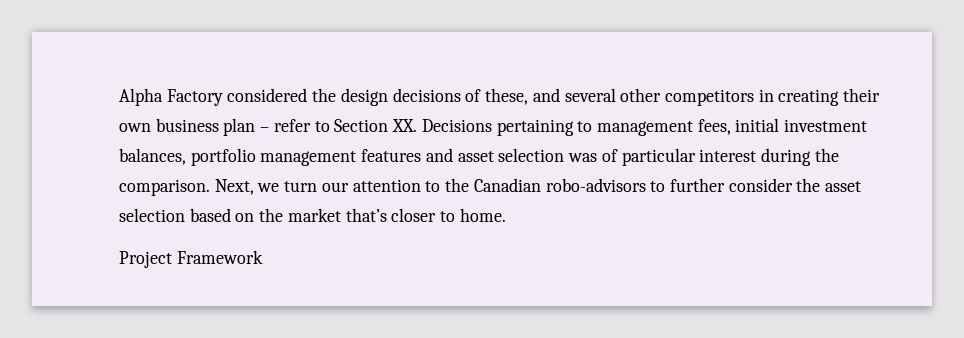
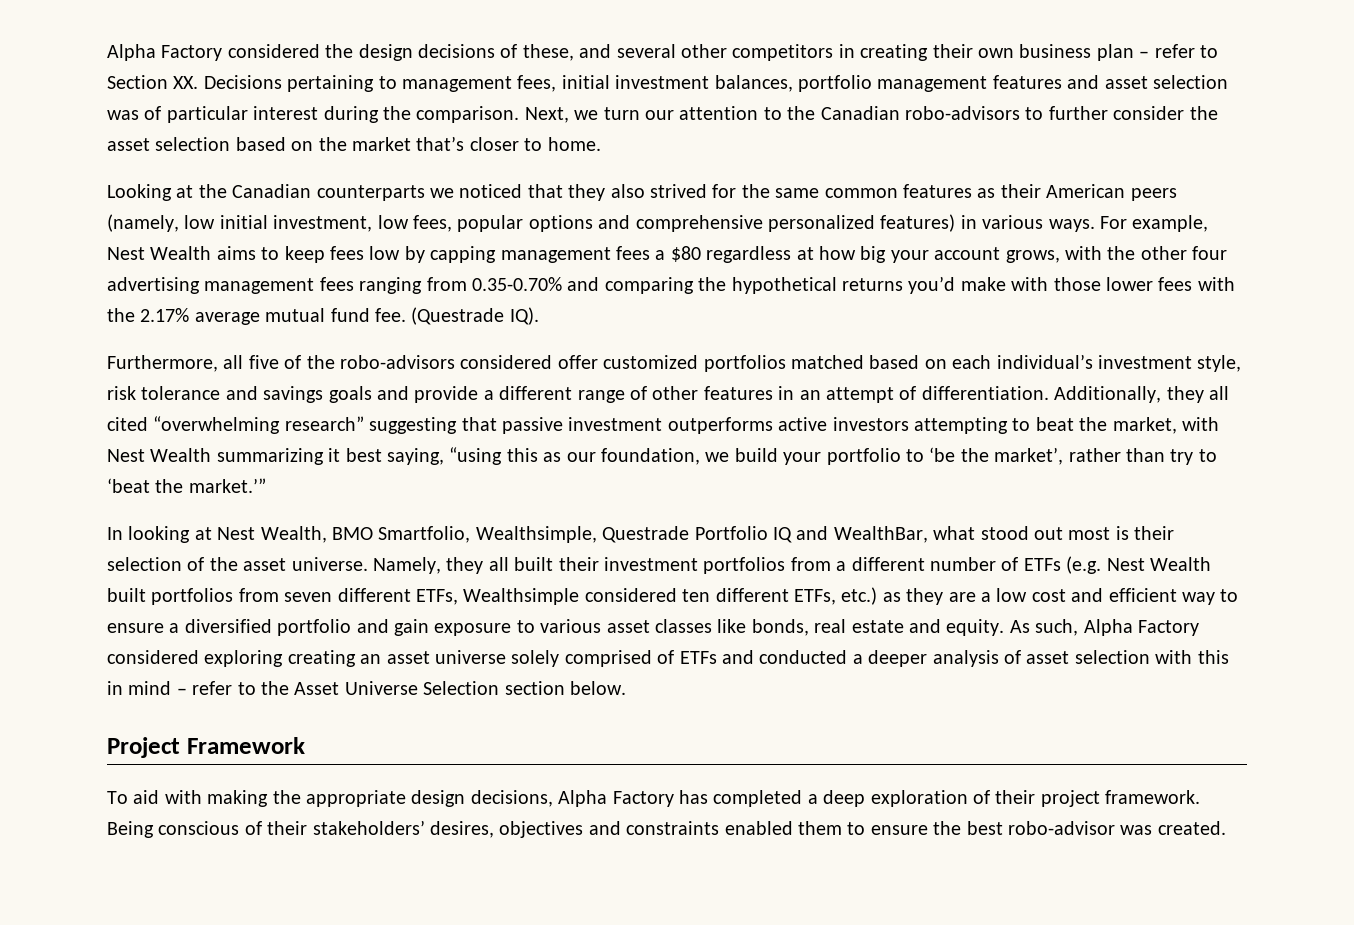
+ Looking at the Canadian counterparts we noticed that they also strived for the same common features as their American peers (namely, low initial investment, low fees, popular options and comprehensive personalized features) in various ways. For example, Nest Wealth aims to keep fees low by capping management fees a $80 regardless at how big your account grows, with the other four advertising management fees ranging from 0.35-0.70% and comparing the hypothetical returns you’d make with those lower fees with the 2.17% average mutual fund fee. (Questrade IQ).
+ Furthermore, all five of the robo-advisors considered offer customized portfolios matched based on each individual’s investment style, risk tolerance and savings goals and provide a different range of other features in an attempt of differentiation. Additionally, they all cited “overwhelming research” suggesting that passive investment outperforms active investors attempting to beat the market, with Nest Wealth summarizing it best saying, “using this as our foundation, we build your portfolio to ‘be the market’, rather than try to ‘beat the market.’”
+ In looking at Nest Wealth, BMO Smartfolio, Wealthsimple, Questrade Portfolio IQ and WealthBar, what stood out most is their selection of the asset universe. Namely, they all built their investment portfolios from a different number of ETFs (e.g. Nest Wealth built portfolios from seven different ETFs, Wealthsimple considered ten different ETFs, etc.) as they are a low cost and efficient way to ensure a diversified portfolio and gain exposure to various asset classes like bonds, real estate and equity. As such, Alpha Factory considered exploring creating an asset universe solely comprised of ETFs and conducted a deeper analysis of asset selection with this in mind – refer to the Asset Universe Selection section below.
  Project Framework
+ To aid with making the appropriate design decisions, Alpha Factory has completed a deep exploration of their project framework. Being conscious of their stakeholders’ desires, objectives and constraints enabled them to ensure the best robo-advisor was created.

